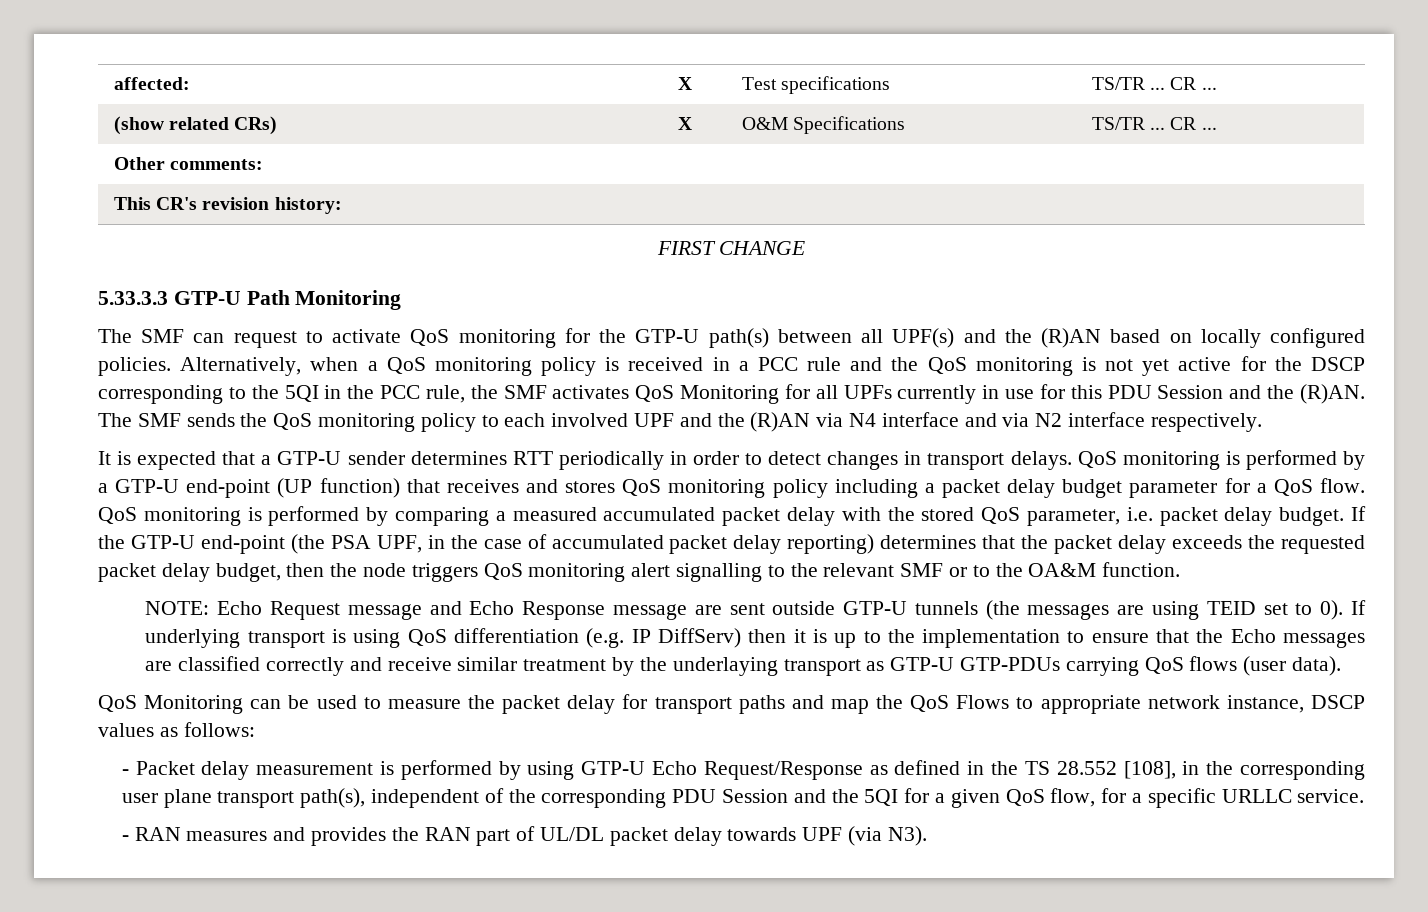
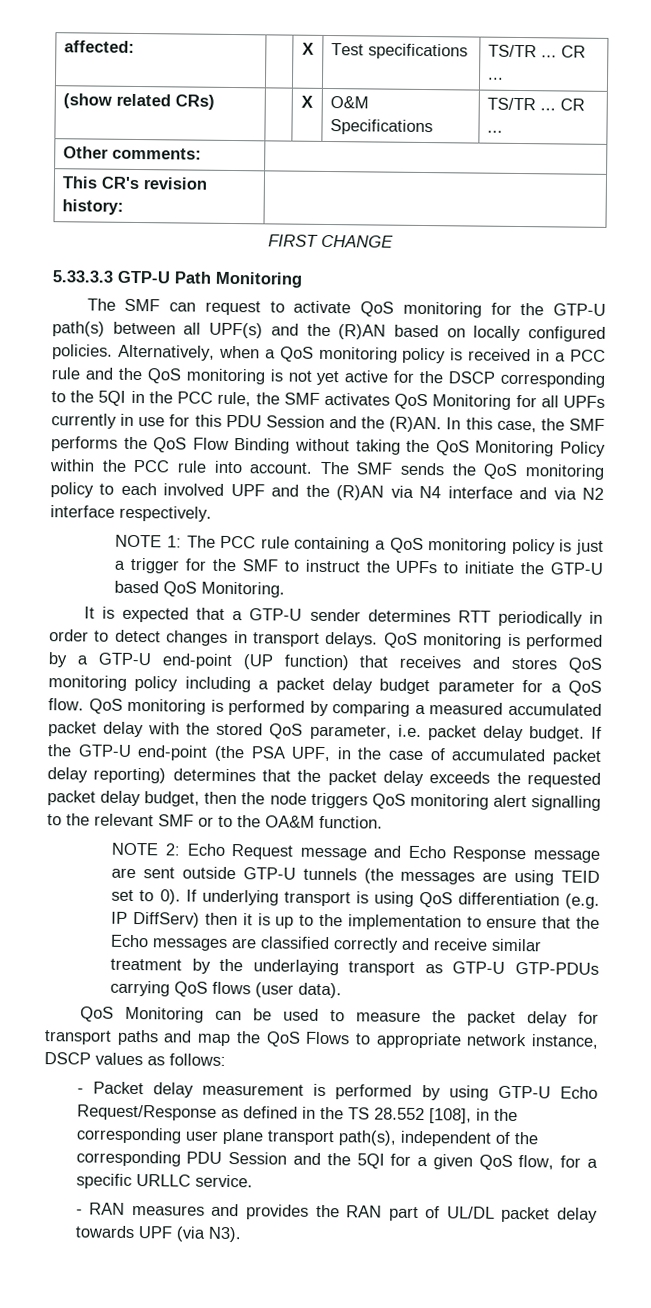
+ In this case, the SMF performs the QoS Flow Binding without taking the QoS Monitoring Policy within the PCC rule into account.
+ NOTE 1: The PCC rule containing a QoS monitoring policy is just a trigger for the SMF to instruct the UPFs to initiate the GTP-U based QoS Monitoring.
- NOTE: Echo Request message and Echo Response message are sent outside GTP-U tunnels (the messages are using TEID set to 0).
+ NOTE 2: Echo Request message and Echo Response message are sent outside GTP-U tunnels (the messages are using TEID set to 0).

